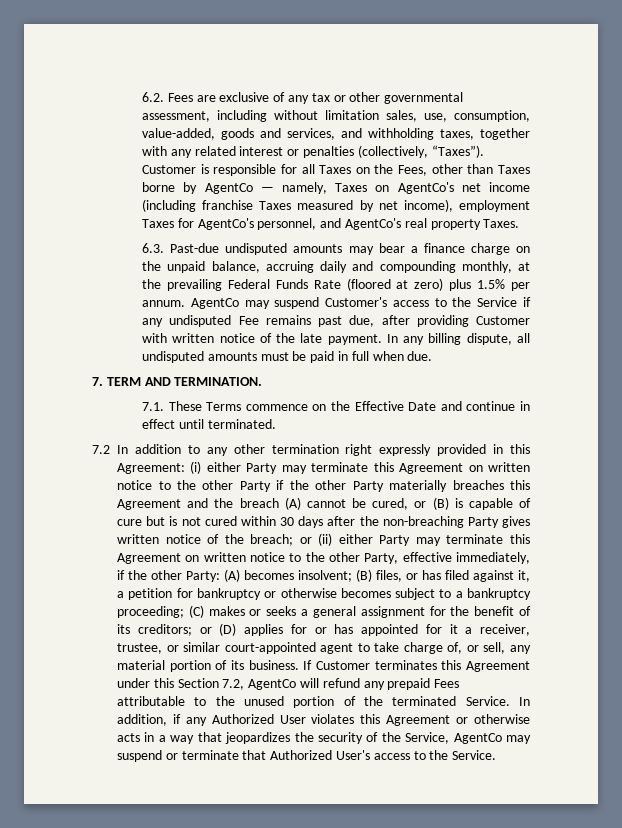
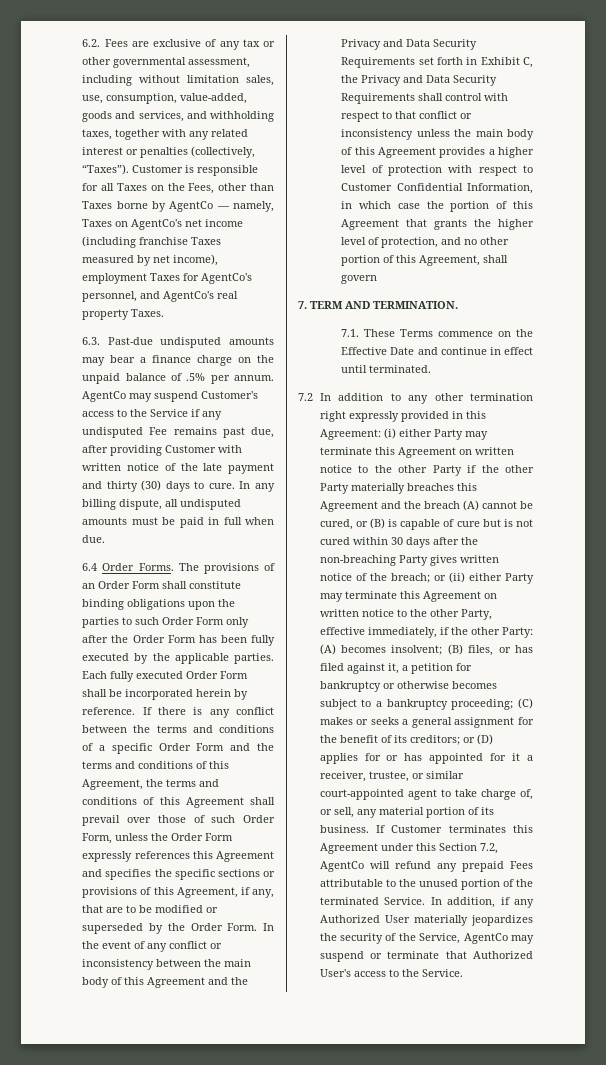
- 6.3. Past-due undisputed amounts may bear a finance charge on the unpaid balance, accruing daily and compounding monthly, at the prevailing Federal Funds Rate (floored at zero) plus 1.5% per annum.
+ 6.3. Past-due undisputed amounts may bear a finance charge on the unpaid balance of .5% per annum.
- AgentCo may suspend Customer's access to the Service if any undisputed Fee remains past due, after providing Customer with written notice of the late payment.
+ AgentCo may suspend Customer's access to the Service if any undisputed Fee remains past due, after providing Customer with written notice of the late payment and thirty (30) days to cure.
+ 6.4 Order Forms. The provisions of an Order Form shall constitute binding obligations upon the parties to such Order Form only after the Order Form has been fully executed by the applicable parties. Each fully executed Order Form shall be incorporated herein by reference. If there is any conflict between the terms and conditions of a specific Order Form and the terms and conditions of this Agreement, the terms and conditions of this Agreement shall prevail over those of such Order Form, unless the Order Form expressly references this Agreement and specifies the specific sections or provisions of this Agreement, if any, that are to be modified or superseded by the Order Form. In the event of any conflict or inconsistency between the main body of this Agreement and the Privacy and Data Security Requirements set forth in Exhibit C, the Privacy and Data Security Requirements shall control with respect to that conflict or inconsistency unless the main body of this Agreement provides a higher level of protection with respect to Customer Confidential Information, in which case the portion of this Agreement that grants the higher level of protection, and no other portion of this Agreement, shall govern
- In addition, if any Authorized User violates this Agreement or otherwise acts in a way that jeopardizes the security of the Service, AgentCo may suspend or terminate that Authorized User's access to the Service.
+ In addition, if any Authorized User materially jeopardizes the security of the Service, AgentCo may suspend or terminate that Authorized User's access to the Service.

